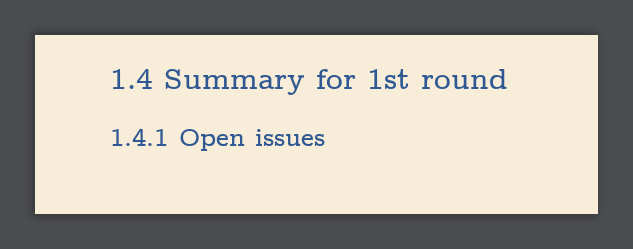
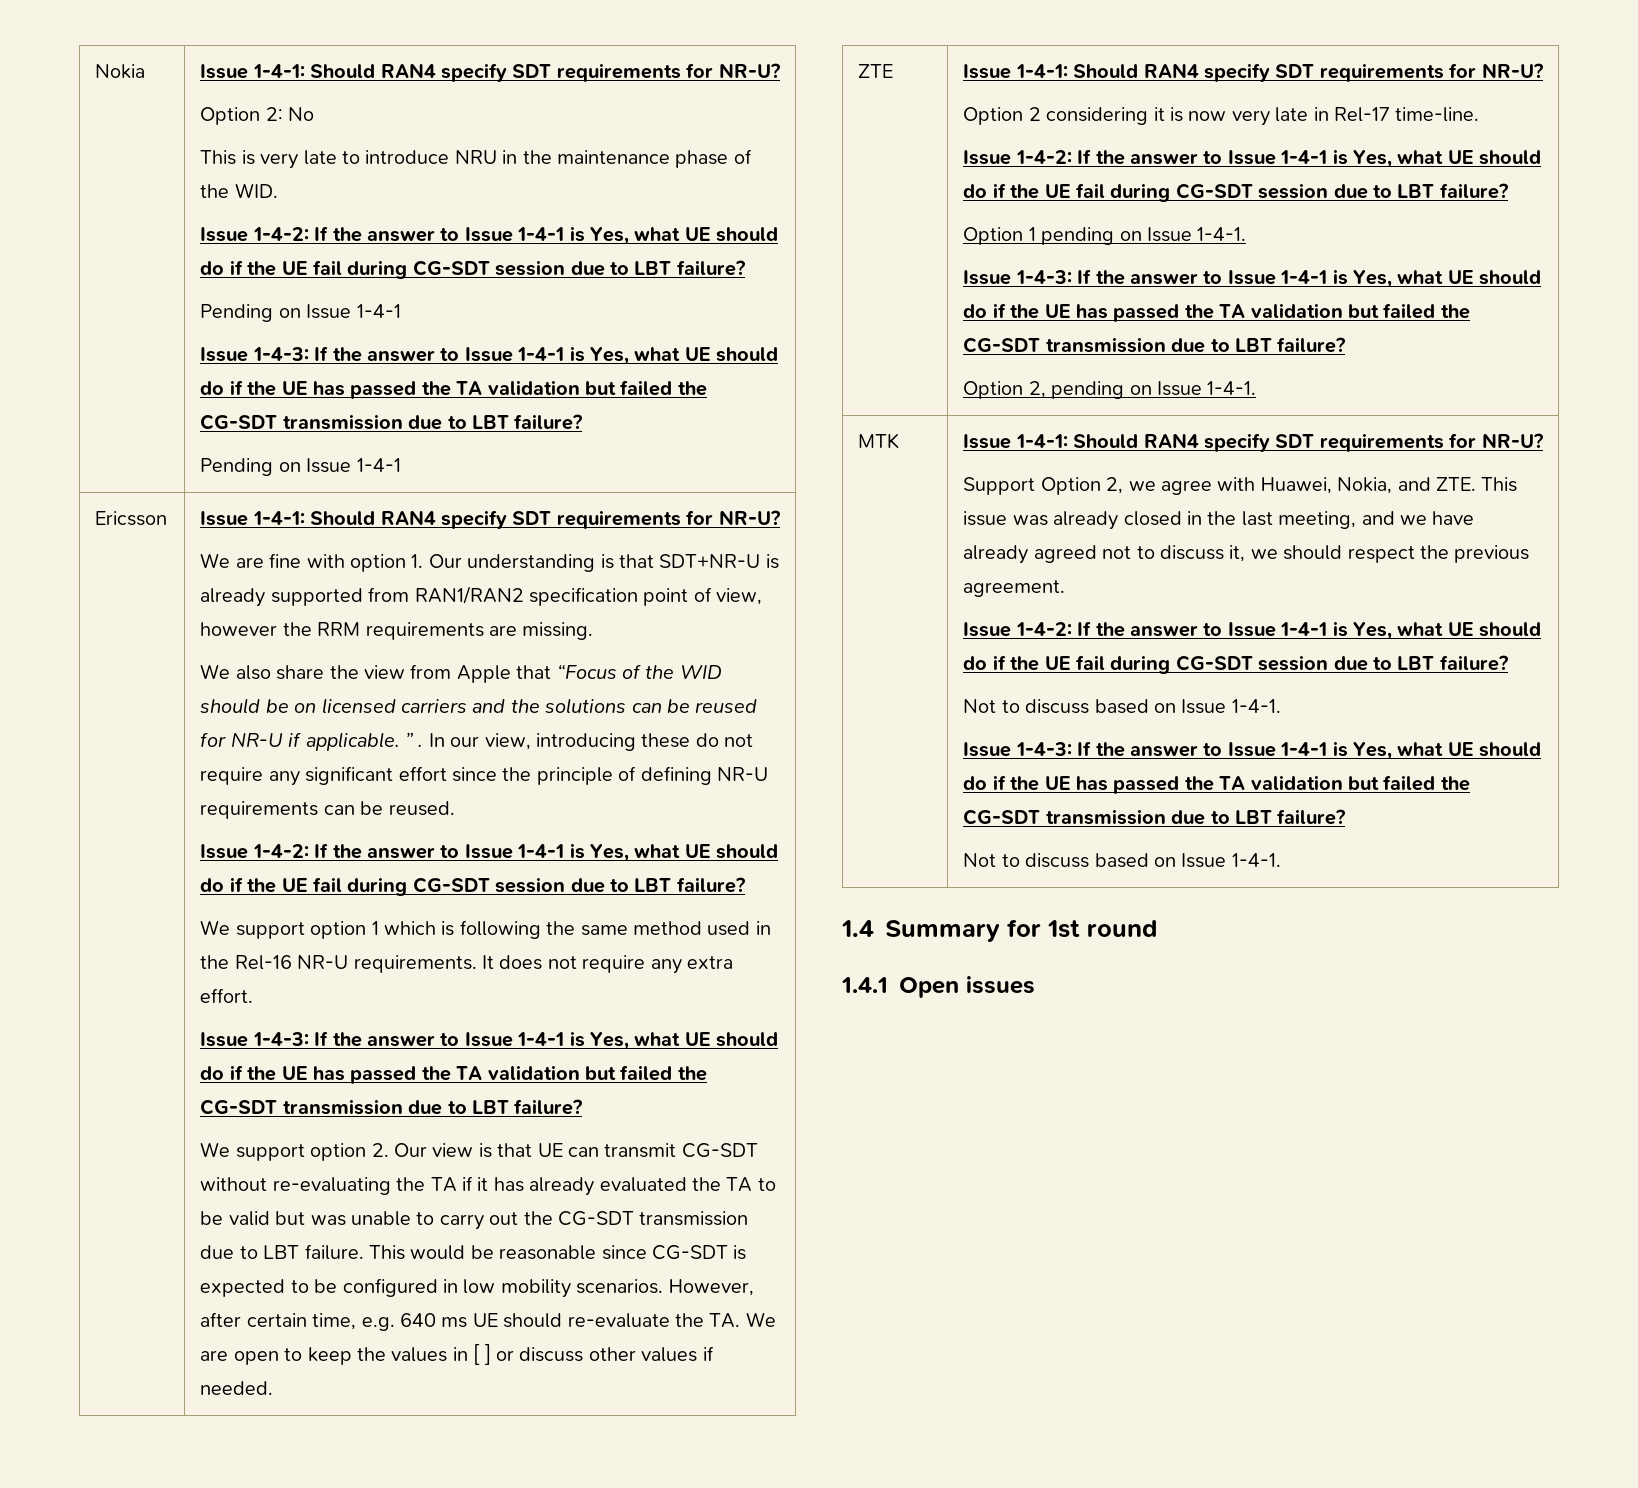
+ Nokia | Issue 1-4-1: Should RAN4 specify SDT requirements for NR-U?
+ Option 2: No
+ This is very late to introduce NRU in the maintenance phase of the WID.
+ Issue 1-4-2: If the answer to Issue 1-4-1 is Yes, what UE should do if the UE fail during CG-SDT session due to LBT failure?
+ Pending on Issue 1-4-1
+ Issue 1-4-3: If the answer to Issue 1-4-1 is Yes, what UE should do if the UE has passed the TA validation but failed the CG-SDT transmission due to LBT failure?
+ Pending on Issue 1-4-1
+ Ericsson | Issue 1-4-1: Should RAN4 specify SDT requirements for NR-U?
+ We are fine with option 1. Our understanding is that SDT+NR-U is already supported from RAN1/RAN2 specification point of view, however the RRM requirements are missing.
+ We also share the view from Apple that “Focus of the WID should be on licensed carriers and the solutions can be reused for NR-U if applicable. ” . In our view, introducing these do not require any significant effort since the principle of defining NR-U requirements can be reused.
+ Issue 1-4-2: If the answer to Issue 1-4-1 is Yes, what UE should do if the UE fail during CG-SDT session due to LBT failure?
+ We support option 1 which is following the same method used in the Rel-16 NR-U requirements. It does not require any extra effort.
+ Issue 1-4-3: If the answer to Issue 1-4-1 is Yes, what UE should do if the UE has passed the TA validation but failed the CG-SDT transmission due to LBT failure?
+ We support option 2. Our view is that UE can transmit CG-SDT without re-evaluating the TA if it has already evaluated the TA to be valid but was unable to carry out the CG-SDT transmission due to LBT failure. This would be reasonable since CG-SDT is expected to be configured in low mobility scenarios. However, after certain time, e.g. 640 ms UE should re-evaluate the TA. We are open to keep the values in [ ] or discuss other values if needed.
+ ZTE | Issue 1-4-1: Should RAN4 specify SDT requirements for NR-U?
+ Option 2 considering it is now very late in Rel-17 time-line.
+ Issue 1-4-2: If the answer to Issue 1-4-1 is Yes, what UE should do if the UE fail during CG-SDT session due to LBT failure?
+ Option 1 pending on Issue 1-4-1.
+ Issue 1-4-3: If the answer to Issue 1-4-1 is Yes, what UE should do if the UE has passed the TA validation but failed the CG-SDT transmission due to LBT failure?
+ Option 2, pending on Issue 1-4-1.
+ MTK | Issue 1-4-1: Should RAN4 specify SDT requirements for NR-U?
+ Support Option 2, we agree with Huawei, Nokia, and ZTE. This issue was already closed in the last meeting, and we have already agreed not to discuss it, we should respect the previous agreement.
+ Issue 1-4-2: If the answer to Issue 1-4-1 is Yes, what UE should do if the UE fail during CG-SDT session due to LBT failure?
+ Not to discuss based on Issue 1-4-1.
+ Issue 1-4-3: If the answer to Issue 1-4-1 is Yes, what UE should do if the UE has passed the TA validation but failed the CG-SDT transmission due to LBT failure?
+ Not to discuss based on Issue 1-4-1.

